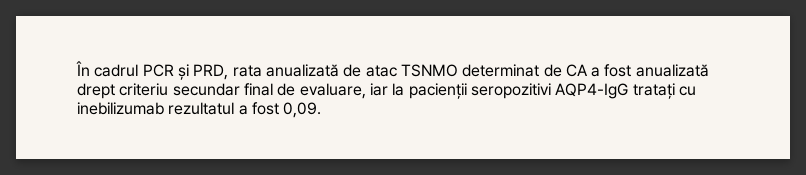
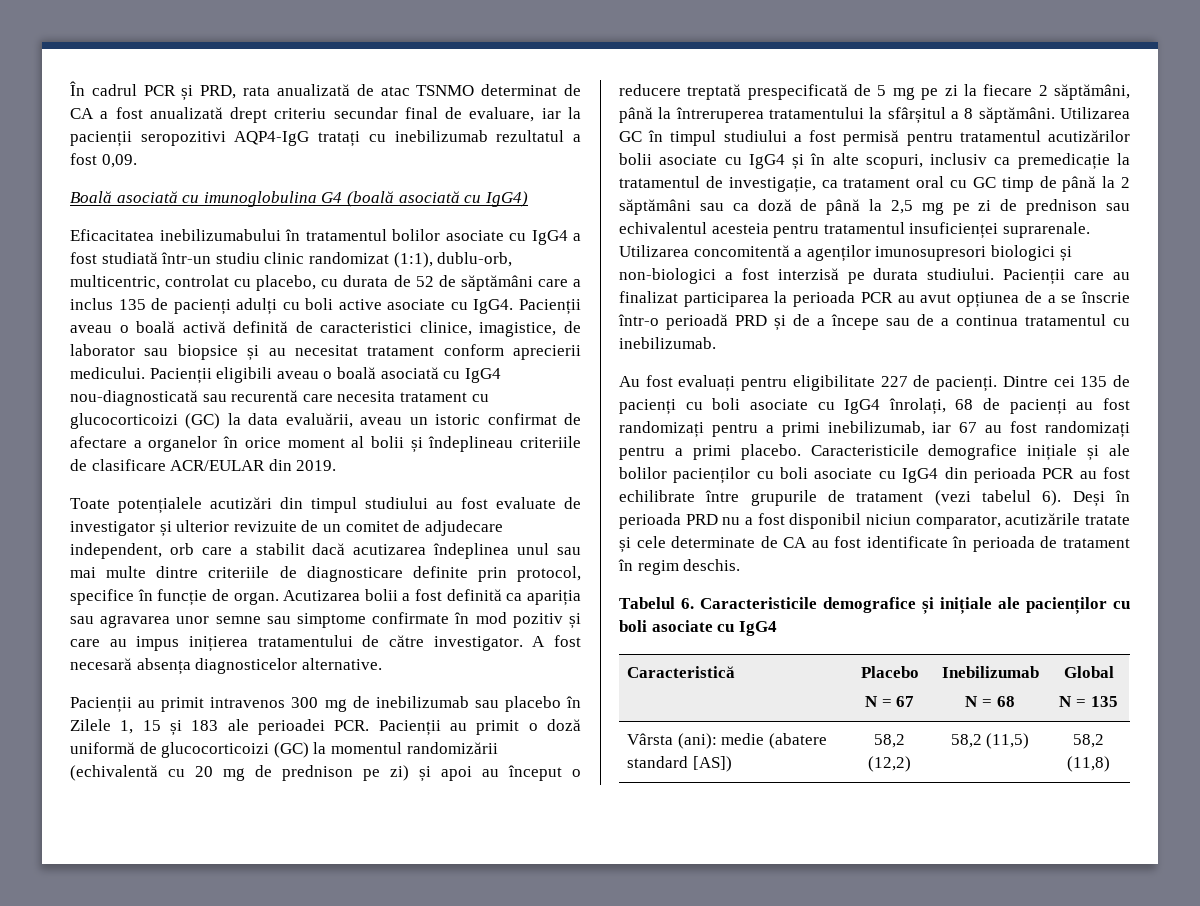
+ Boală asociată cu imunoglobulina G4 (boală asociată cu IgG4)
+ Eficacitatea inebilizumabului în tratamentul bolilor asociate cu IgG4 a fost studiată într-un studiu clinic randomizat (1:1), dublu-orb, multicentric, controlat cu placebo, cu durata de 52 de săptămâni care a inclus 135 de pacienți adulți cu boli active asociate cu IgG4. Pacienții aveau o boală activă definită de caracteristici clinice, imagistice, de laborator sau biopsice și au necesitat tratament conform aprecierii medicului. Pacienții eligibili aveau o boală asociată cu IgG4 nou-diagnosticată sau recurentă care necesita tratament cu glucocorticoizi (GC) la data evaluării, aveau un istoric confirmat de afectare a organelor în orice moment al bolii și îndeplineau criteriile de clasificare ACR/EULAR din 2019.
+ Toate potențialele acutizări din timpul studiului au fost evaluate de investigator și ulterior revizuite de un comitet de adjudecare independent, orb care a stabilit dacă acutizarea îndeplinea unul sau mai multe dintre criteriile de diagnosticare definite prin protocol, specifice în funcție de organ. Acutizarea bolii a fost definită ca apariția sau agravarea unor semne sau simptome confirmate în mod pozitiv și care au impus inițierea tratamentului de către investigator. A fost necesară absența diagnosticelor alternative.
+ Pacienții au primit intravenos 300 mg de inebilizumab sau placebo în Zilele 1, 15 și 183 ale perioadei PCR. Pacienții au primit o doză uniformă de glucocorticoizi (GC) la momentul randomizării (echivalentă cu 20 mg de prednison pe zi) și apoi au început o reducere treptată prespecificată de 5 mg pe zi la fiecare 2 săptămâni, până la întreruperea tratamentului la sfârșitul a 8 săptămâni. Utilizarea GC în timpul studiului a fost permisă pentru tratamentul acutizărilor bolii asociate cu IgG4 și în alte scopuri, inclusiv ca premedicație la tratamentul de investigație, ca tratament oral cu GC timp de până la 2 săptămâni sau ca doză de până la 2,5 mg pe zi de prednison sau echivalentul acesteia pentru tratamentul insuficienței suprarenale. Utilizarea concomitentă a agenților imunosupresori biologici și non-biologici a fost interzisă pe durata studiului. Pacienții care au finalizat participarea la perioada PCR au avut opțiunea de a se înscrie într-o perioadă PRD și de a începe sau de a continua tratamentul cu inebilizumab.
+ Au fost evaluați pentru eligibilitate 227 de pacienți. Dintre cei 135 de pacienți cu boli asociate cu IgG4 înrolați, 68 de pacienți au fost randomizați pentru a primi inebilizumab, iar 67 au fost randomizați pentru a primi placebo. Caracteristicile demografice inițiale și ale bolilor pacienților cu boli asociate cu IgG4 din perioada PCR au fost echilibrate între grupurile de tratament (vezi tabelul 6). Deși în perioada PRD nu a fost disponibil niciun comparator, acutizările tratate și cele determinate de CA au fost identificate în perioada de tratament în regim deschis.
+ Tabelul 6. Caracteristicile demografice și inițiale ale pacienților cu boli asociate cu IgG4
+ Caracteristică | Placebo
+ N = 67 | Inebilizumab
+ N = 68 | Global
+ N = 135
+ Vârsta (ani): medie (abatere standard [AS]) | 58,2 (12,2) | 58,2 (11,5) | 58,2 (11,8)

